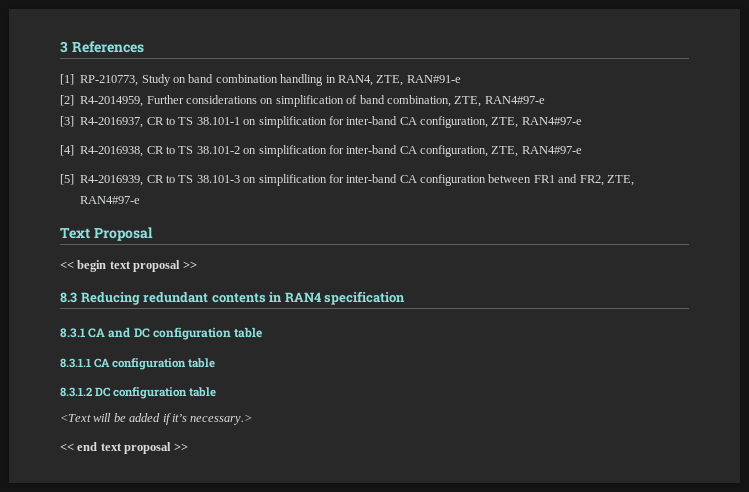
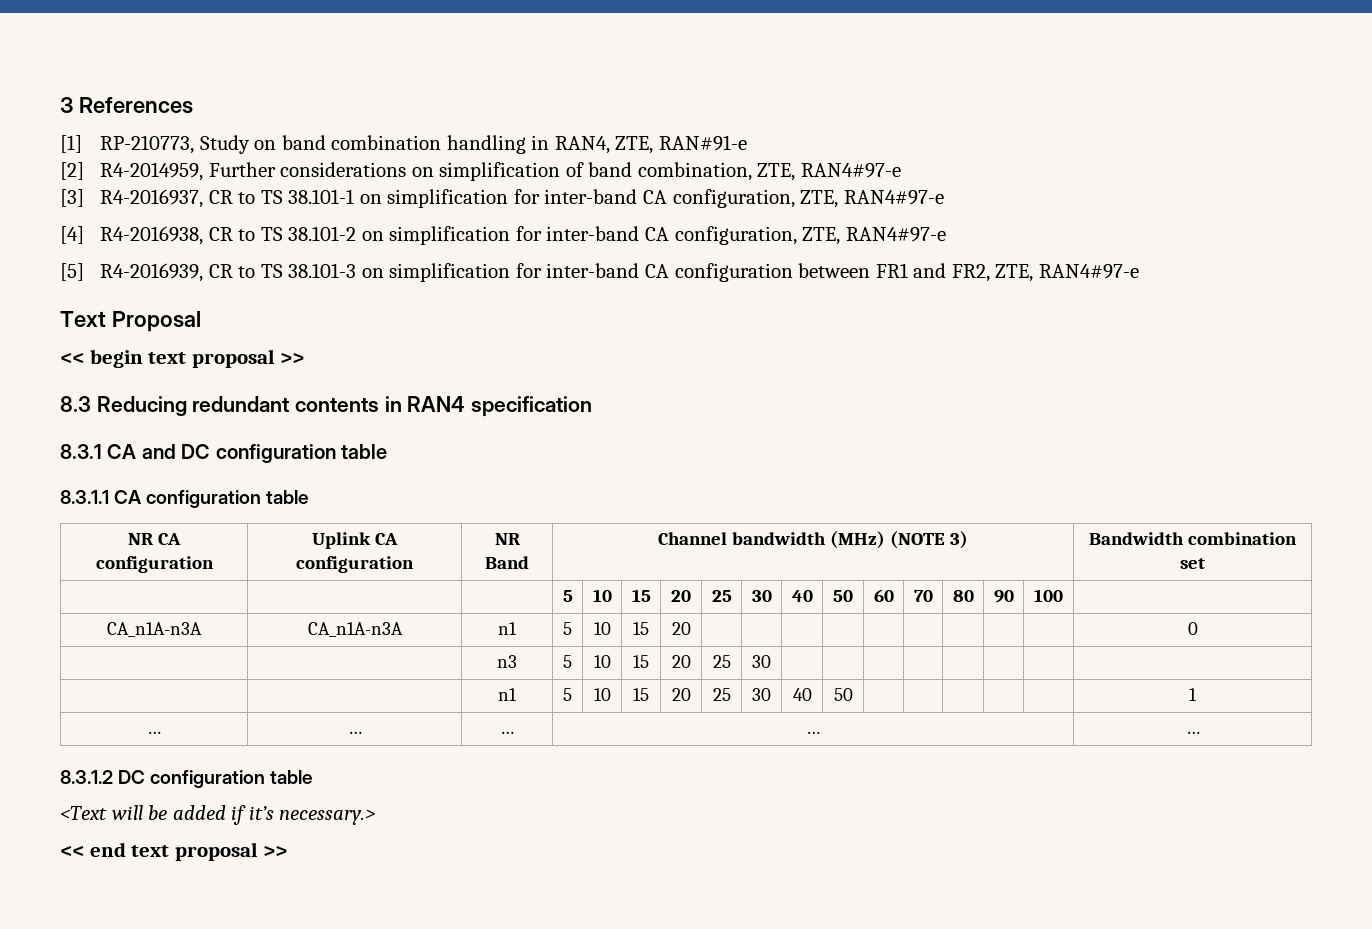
+ NR CA configuration | Uplink CA configuration | NR Band | Channel bandwidth (MHz) (NOTE 3) | Bandwidth combination set
+ | | | 5 | 10 | 15 | 20 | 25 | 30 | 40 | 50 | 60 | 70 | 80 | 90 | 100 |
+ CA_n1A-n3A | CA_n1A-n3A | n1 | 5 | 10 | 15 | 20 | | | | | | | | | | 0
+ | | n3 | 5 | 10 | 15 | 20 | 25 | 30 | | | | | | | |
+ | | n1 | 5 | 10 | 15 | 20 | 25 | 30 | 40 | 50 | | | | | | 1
+ … | … | … | … | …

